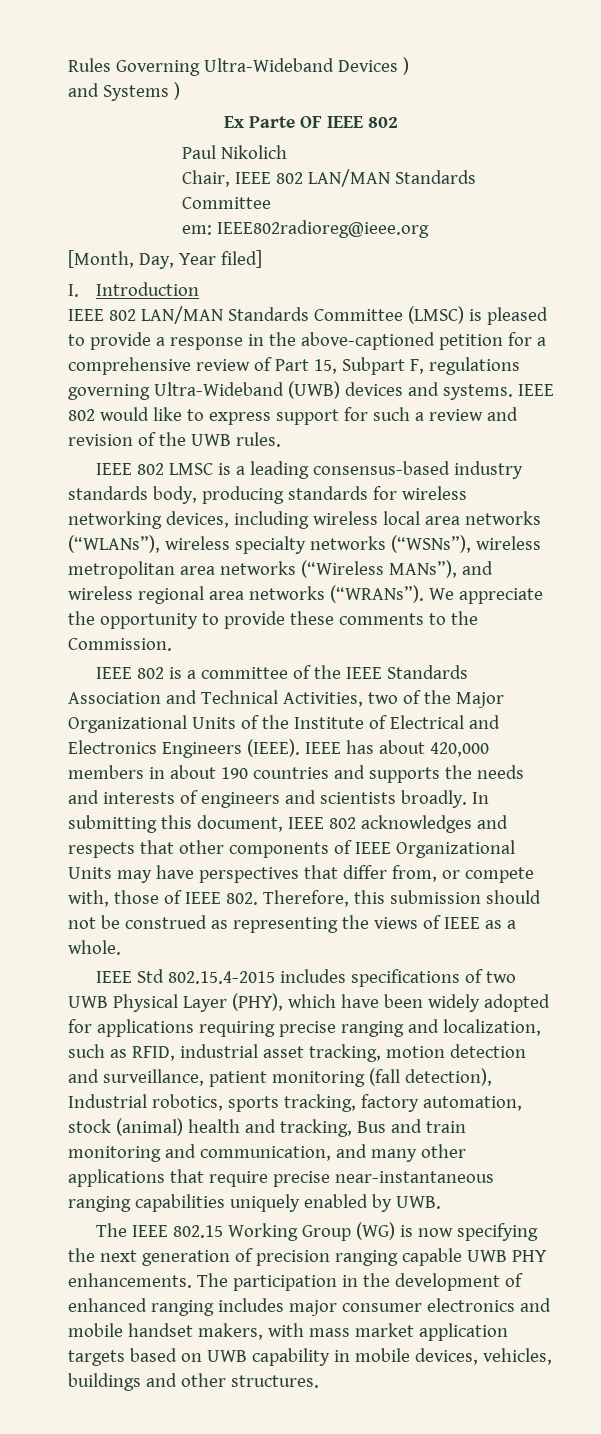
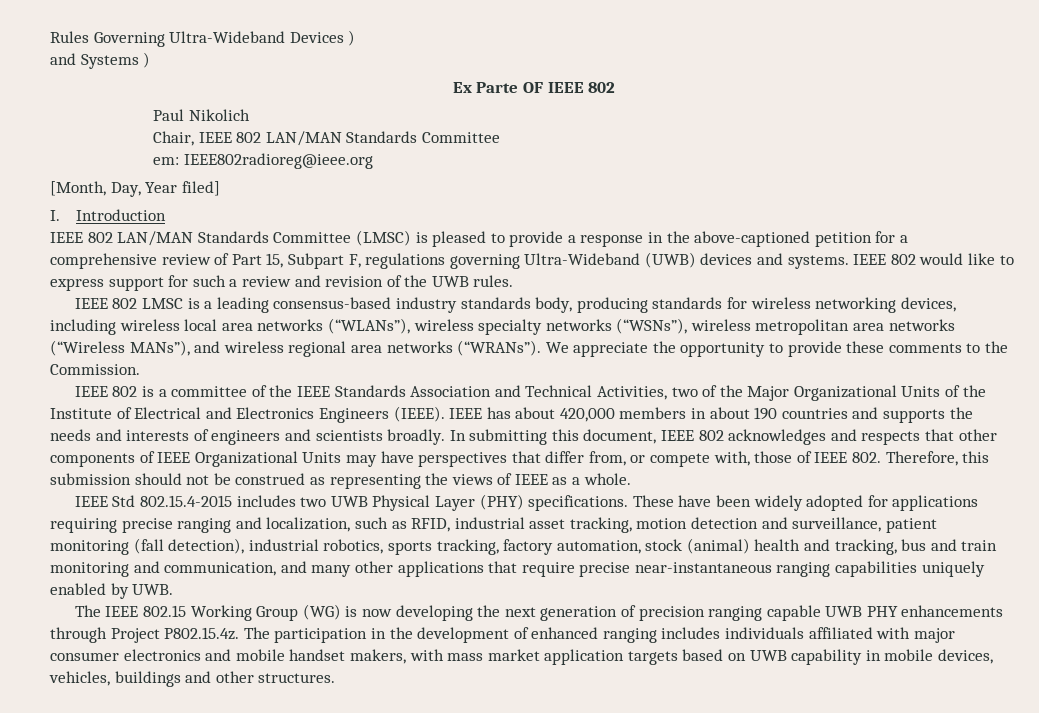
- IEEE Std 802.15.4-2015 includes specifications of two UWB Physical Layer (PHY), which have been widely adopted for applications requiring precise ranging and localization, such as RFID, industrial asset tracking, motion detection and surveillance, patient monitoring (fall detection), Industrial robotics, sports tracking, factory automation, stock (animal) health and tracking, Bus and train monitoring and communication, and many other applications that require precise near-instantaneous ranging capabilities uniquely enabled by UWB.
+ IEEE Std 802.15.4-2015 includes two UWB Physical Layer (PHY) specifications. These have been widely adopted for applications requiring precise ranging and localization, such as RFID, industrial asset tracking, motion detection and surveillance, patient monitoring (fall detection), industrial robotics, sports tracking, factory automation, stock (animal) health and tracking, bus and train monitoring and communication, and many other applications that require precise near-instantaneous ranging capabilities uniquely enabled by UWB.
- The IEEE 802.15 Working Group (WG) is now specifying the next generation of precision ranging capable UWB PHY enhancements. The participation in the development of enhanced ranging includes major consumer electronics and mobile handset makers, with mass market application targets based on UWB capability in mobile devices, vehicles, buildings and other structures.
+ The IEEE 802.15 Working Group (WG) is now developing the next generation of precision ranging capable UWB PHY enhancements through Project P802.15.4z. The participation in the development of enhanced ranging includes individuals affiliated with major consumer electronics and mobile handset makers, with mass market application targets based on UWB capability in mobile devices, vehicles, buildings and other structures.

